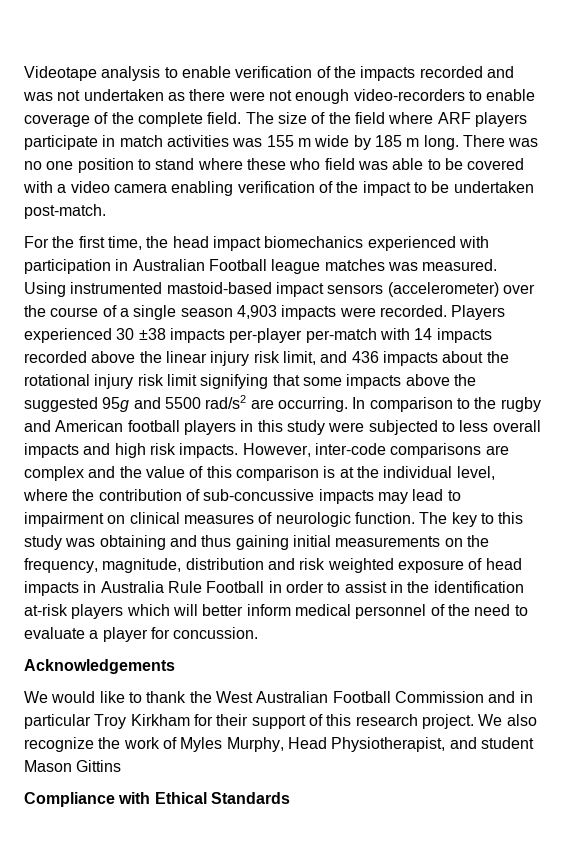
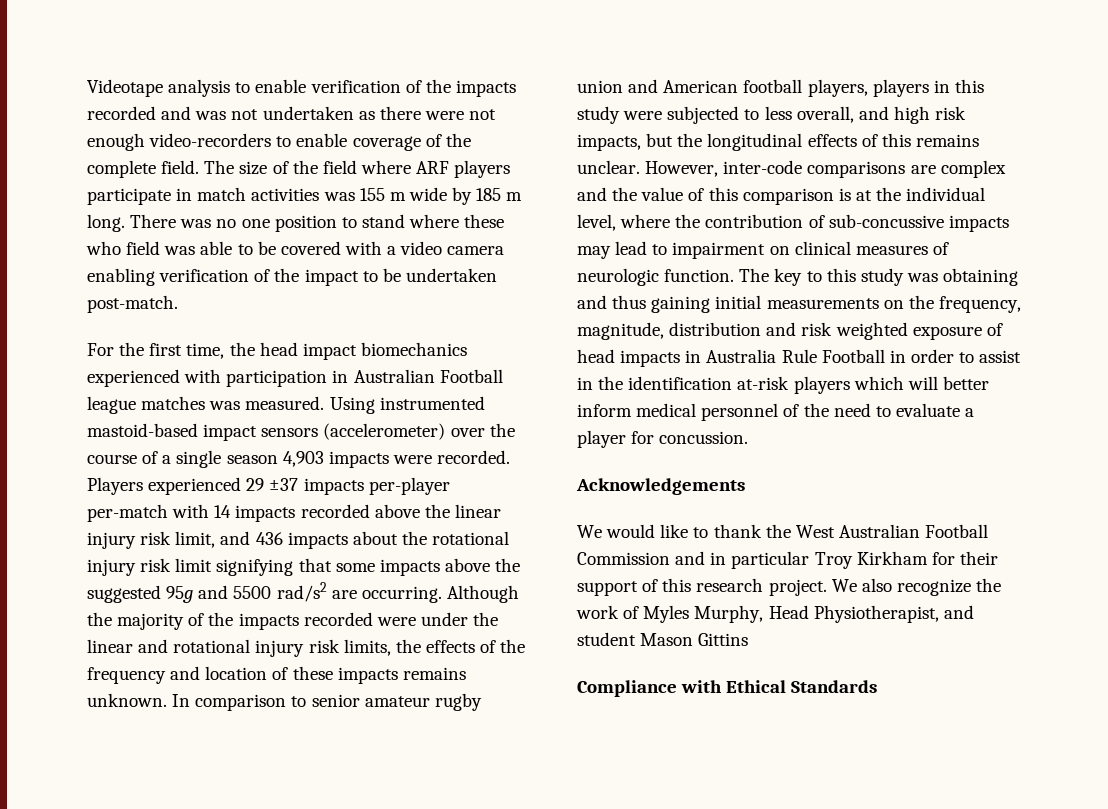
- Players experienced 30 ±38 impacts per-player per-match with 14 impacts recorded above the linear injury risk limit, and 436 impacts about the rotational injury risk limit signifying that some impacts above the suggested 95g and 5500 rad/s2 are occurring.
+ Players experienced 29 ±37 impacts per-player per-match with 14 impacts recorded above the linear injury risk limit, and 436 impacts about the rotational injury risk limit signifying that some impacts above the suggested 95g and 5500 rad/s2 are occurring.
- In comparison to the rugby and American football players in this study were subjected to less overall impacts and high risk impacts.
+ Although the majority of the impacts recorded were under the linear and rotational injury risk limits, the effects of the frequency and location of these impacts remains unknown. In comparison to senior amateur rugby union and American football players, players in this study were subjected to less overall, and high risk impacts, but the longitudinal effects of this remains unclear.

